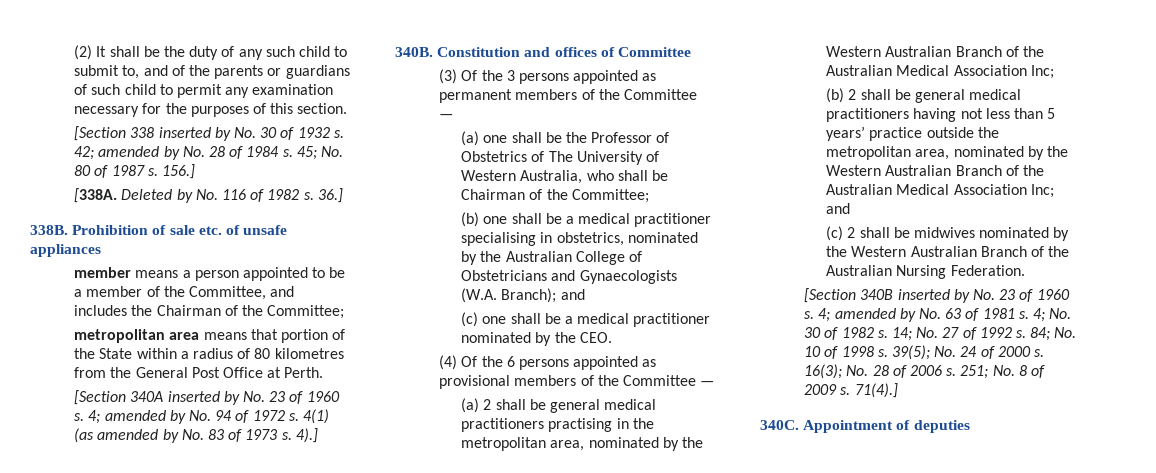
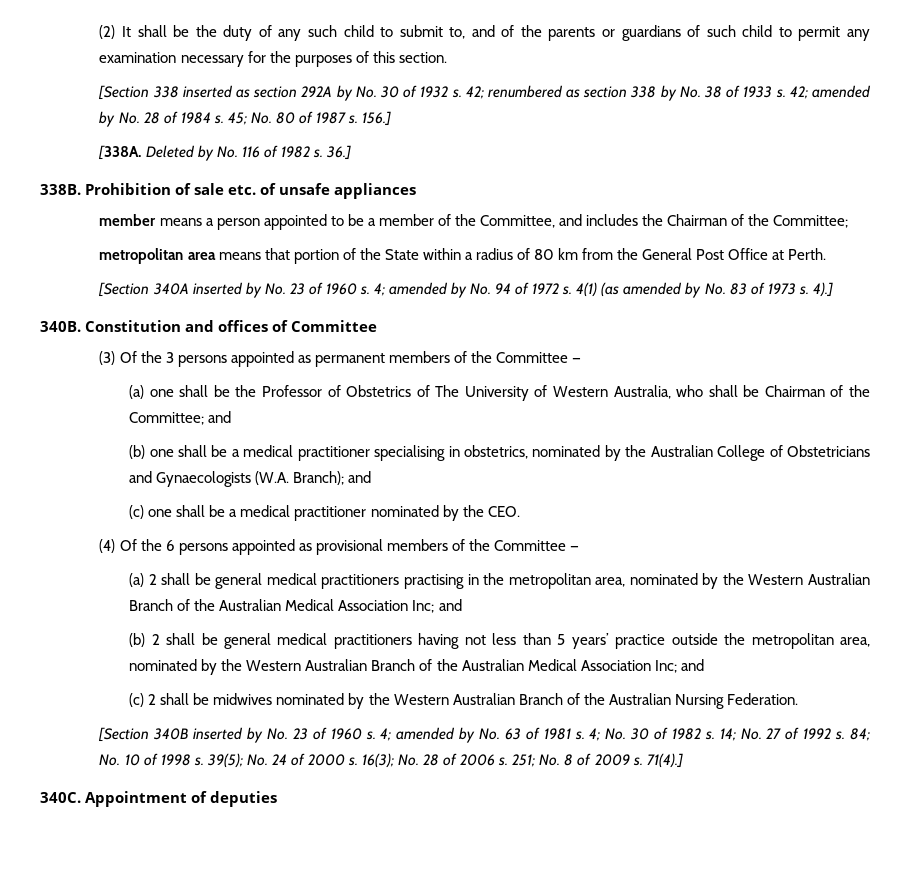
- [Section 338 inserted by No. 30 of 1932 s.
+ [Section 338 inserted as section 292A by No. 30 of 1932 s.
- 42; amended by No. 28 of 1984 s.
+ 42; renumbered as section 338 by No. 38 of 1933 s. 42; amended by No. 28 of 1984 s.
- metropolitan area means that portion of the State within a radius of 80 kilometres from the General Post Office at Perth.
+ metropolitan area means that portion of the State within a radius of 80 km from the General Post Office at Perth.
- (a) one shall be the Professor of Obstetrics of The University of Western Australia, who shall be Chairman of the Committee;
+ (a) one shall be the Professor of Obstetrics of The University of Western Australia, who shall be Chairman of the Committee; and
- (a) 2 shall be general medical practitioners practising in the metropolitan area, nominated by the Western Australian Branch of the Australian Medical Association Inc;
+ (a) 2 shall be general medical practitioners practising in the metropolitan area, nominated by the Western Australian Branch of the Australian Medical Association Inc; and

